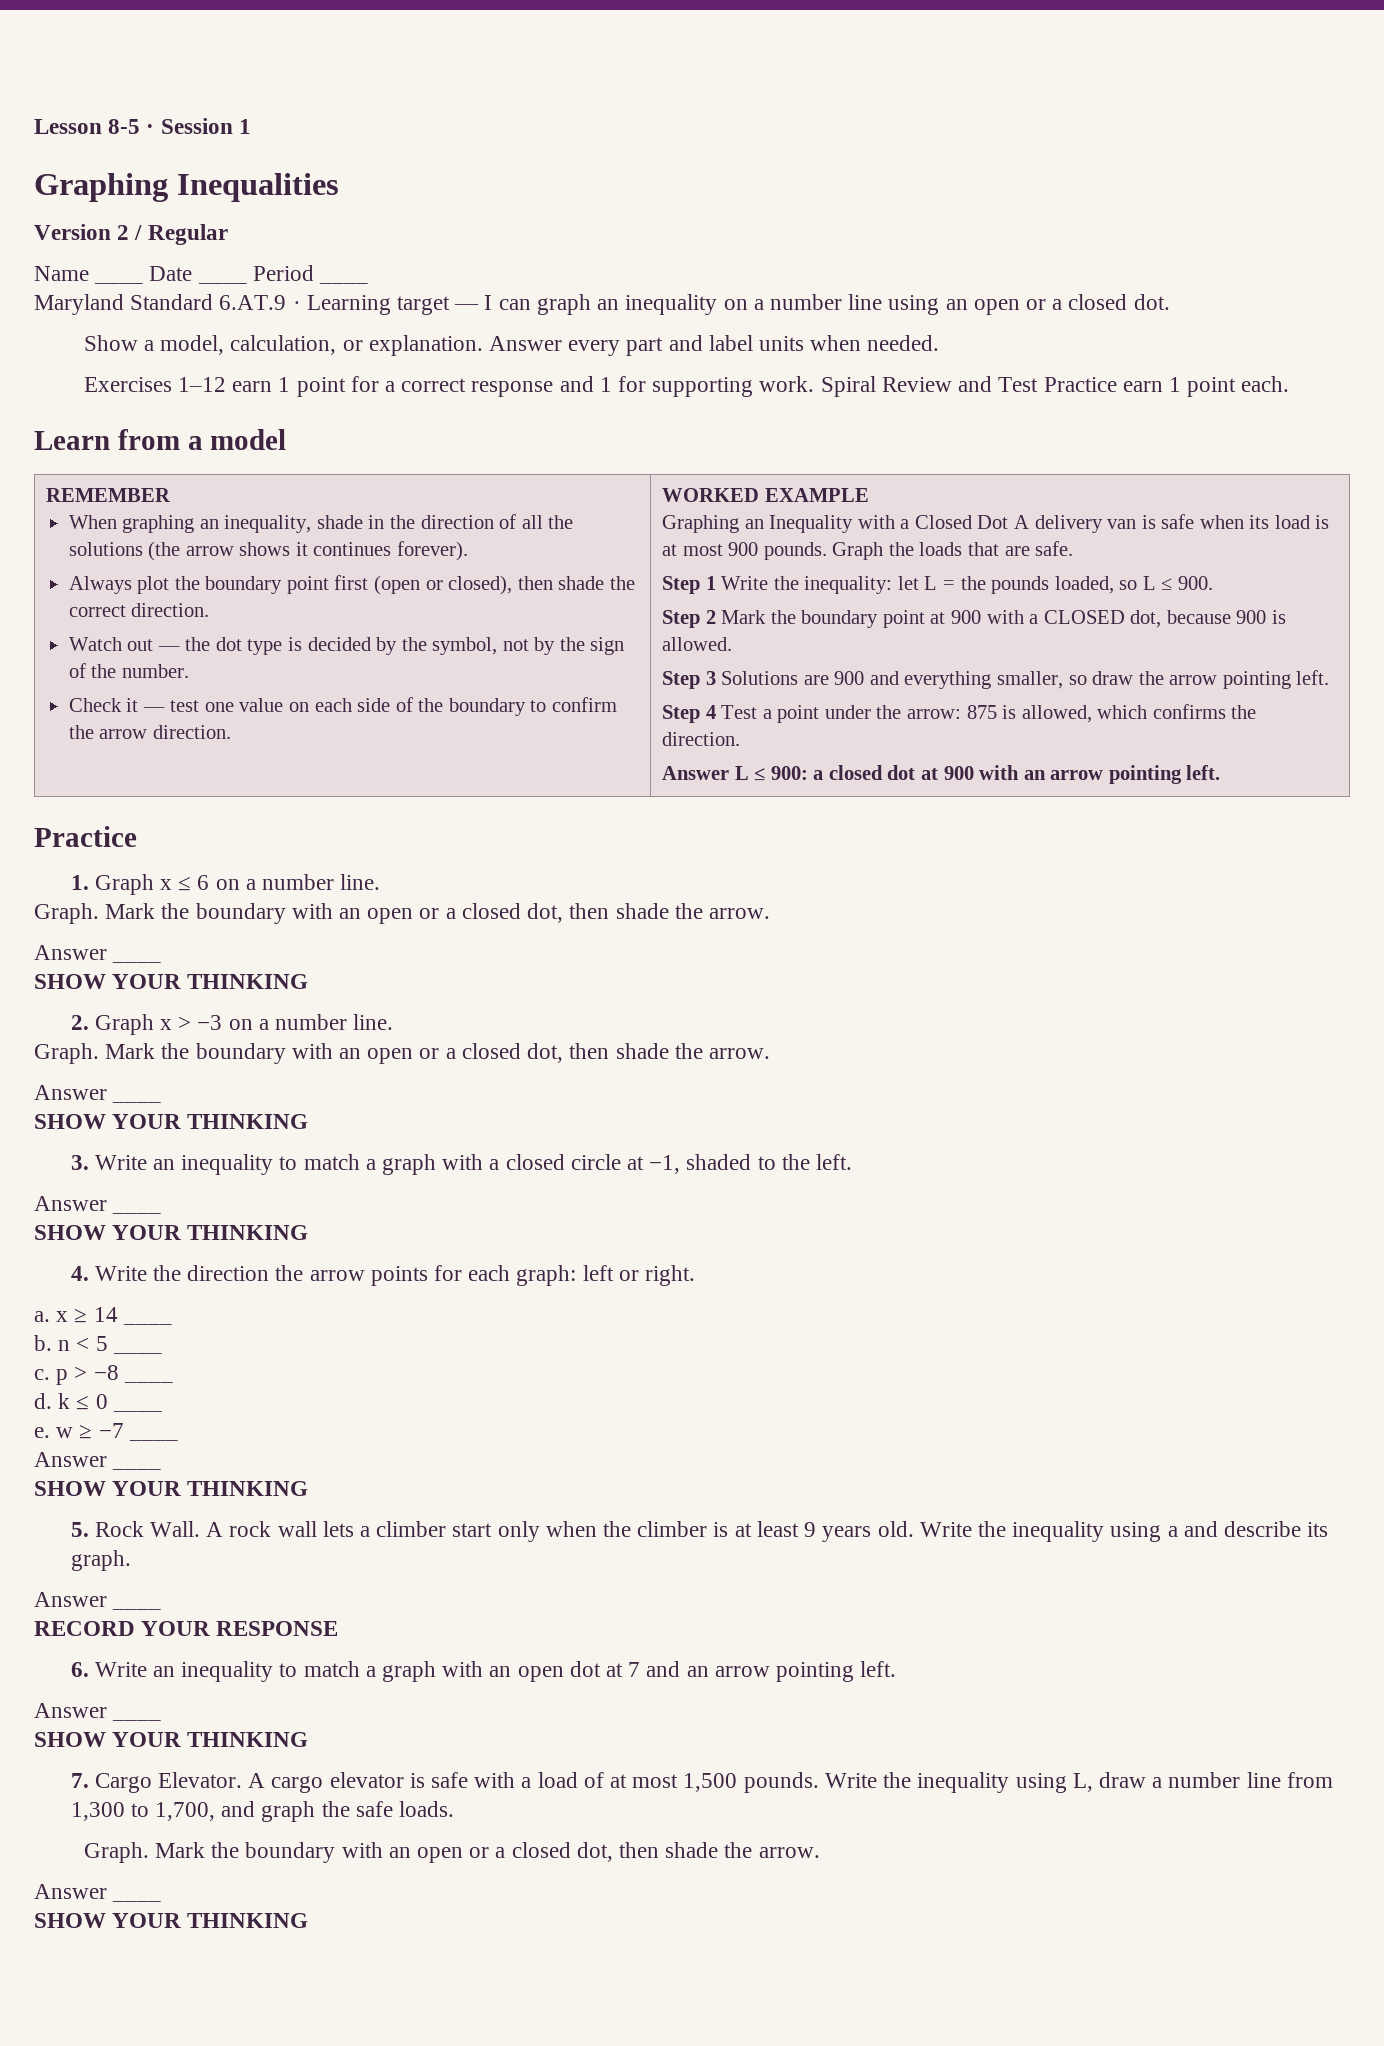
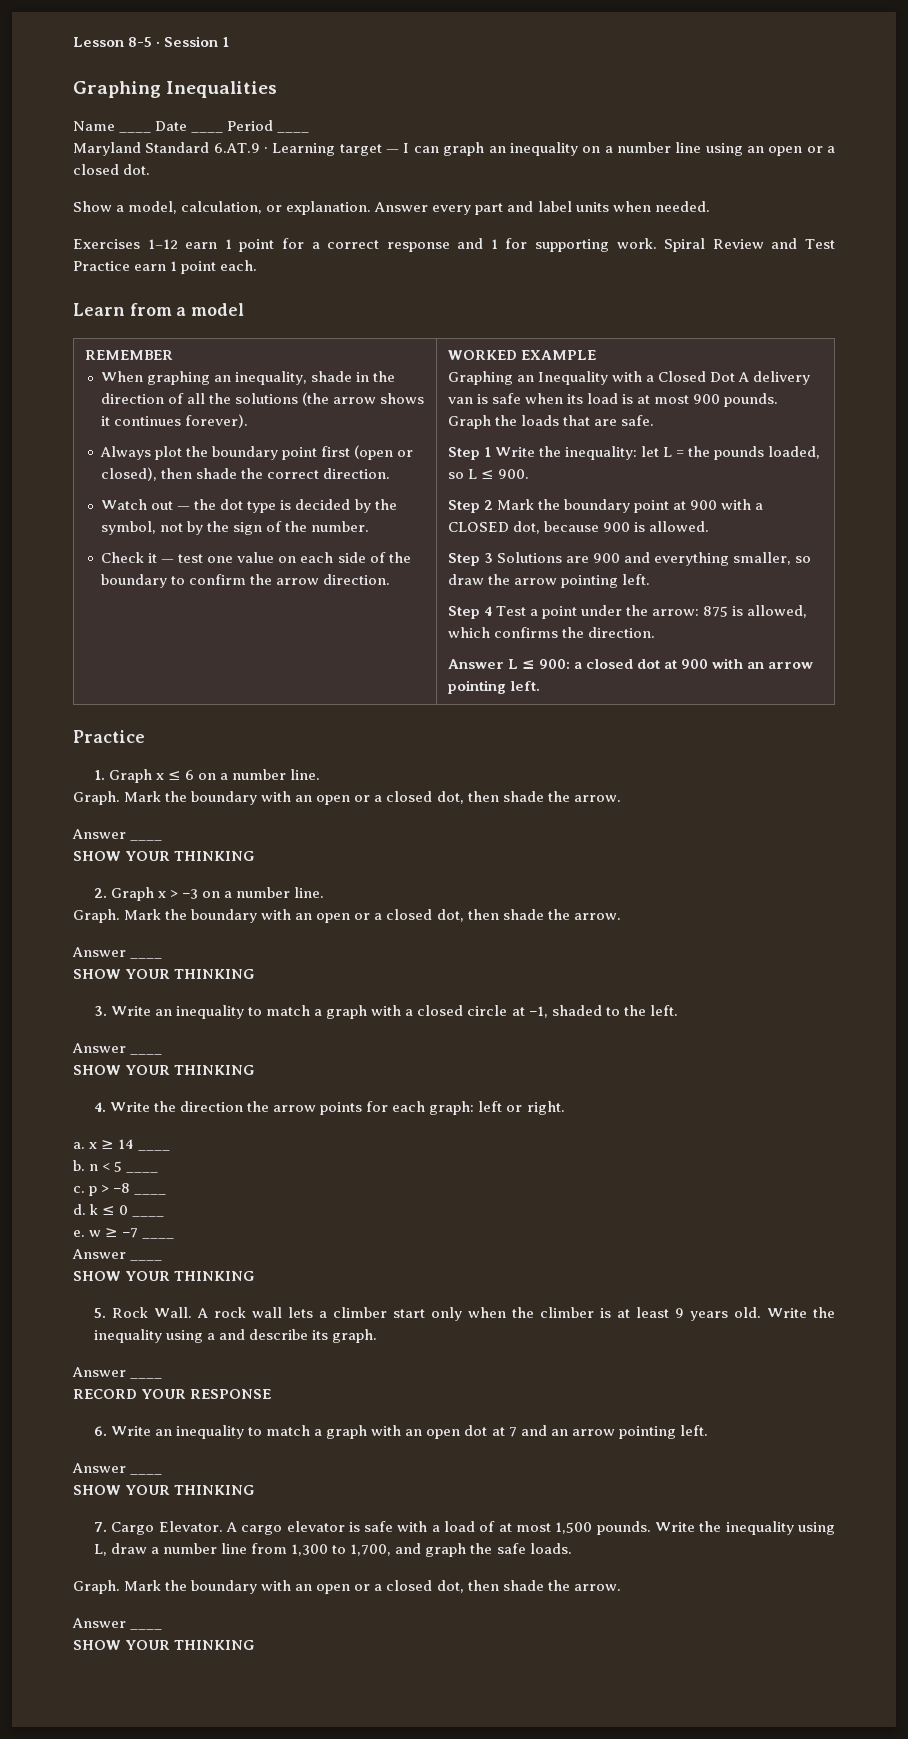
- Version 2 / Regular

